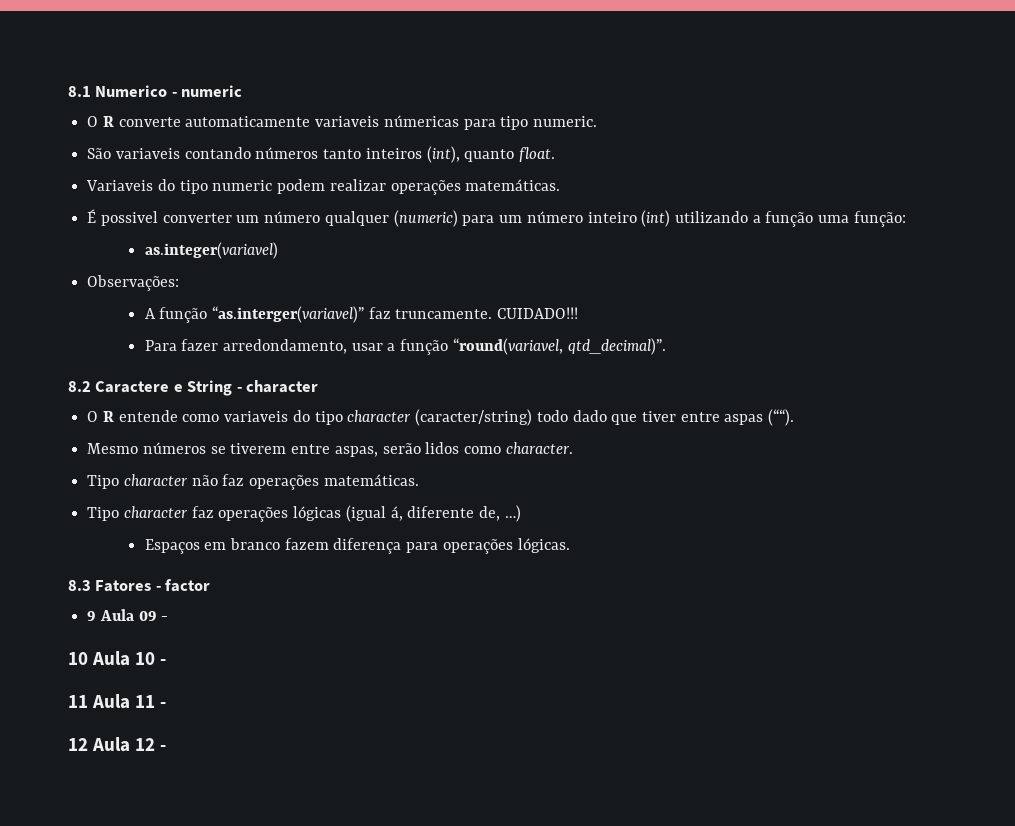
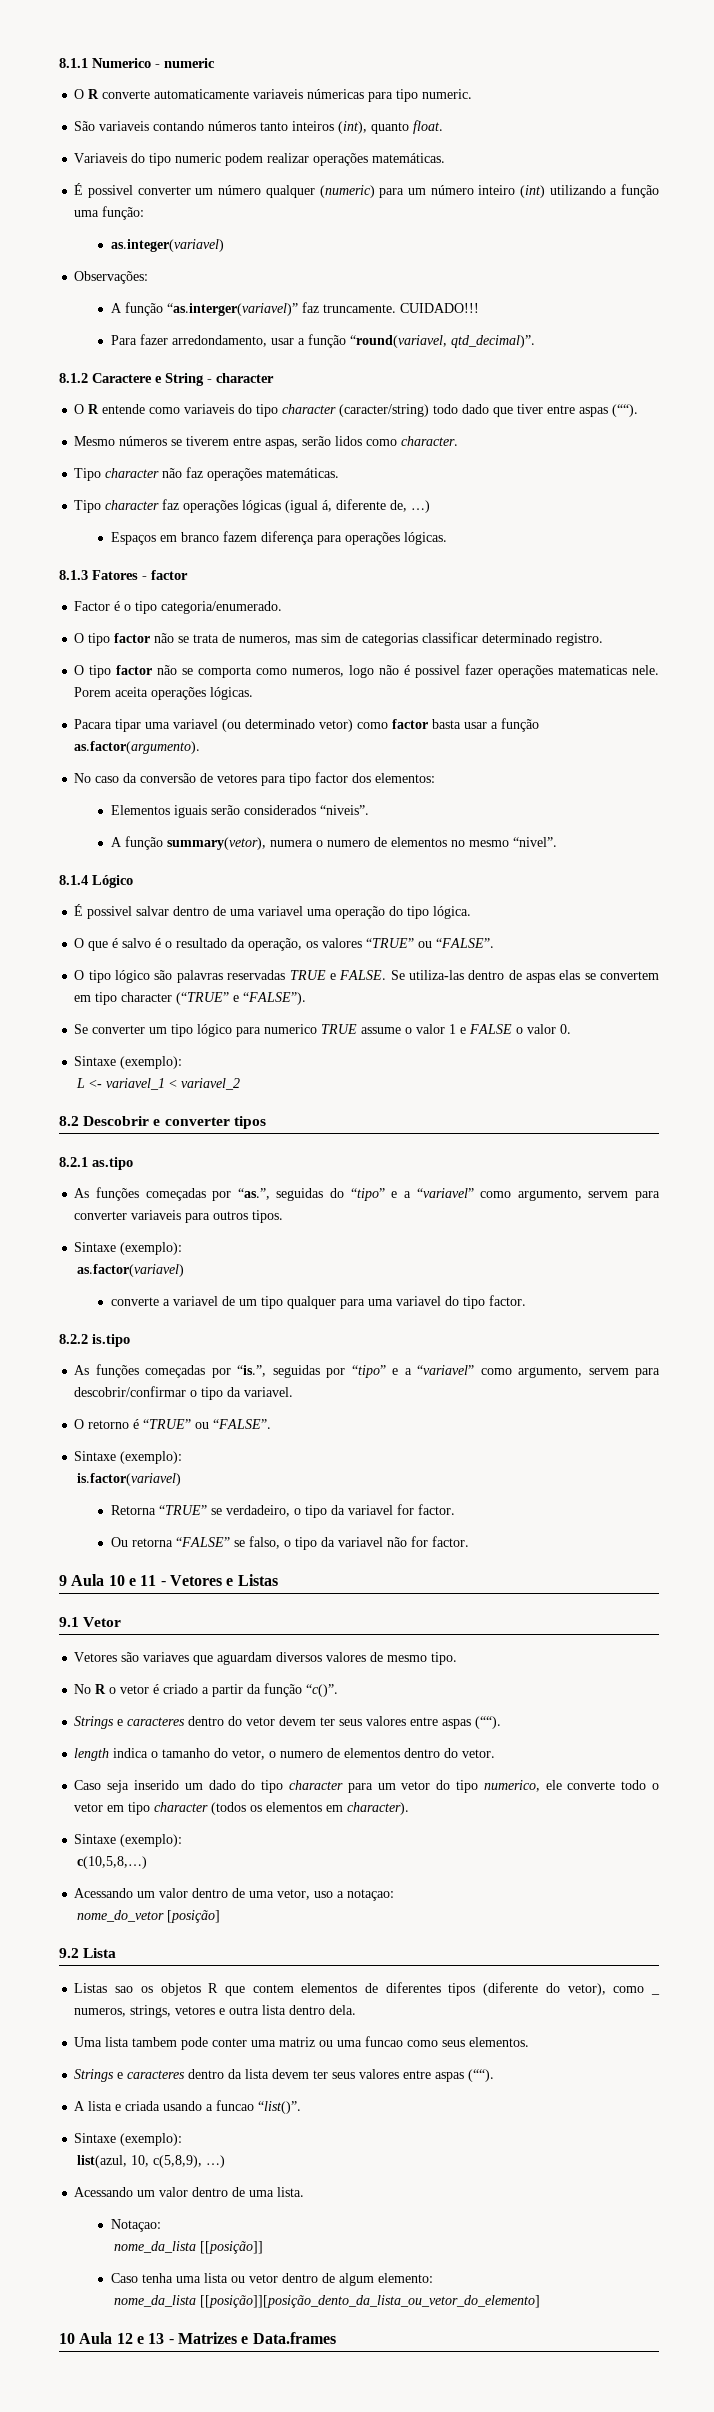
- 8.1 Numerico - numeric
+ 8.1.1 Numerico - numeric
- 8.2 Caractere e String - character
+ 8.1.2 Caractere e String - character
- 8.3 Fatores - factor
+ 8.1.3 Fatores - factor
- 9 Aula 09 -
- 10 Aula 10 -
- 11 Aula 11 -
- 12 Aula 12 -
+ Factor é o tipo categoria/enumerado.
+ O tipo factor não se trata de numeros, mas sim de categorias classificar determinado registro.
+ O tipo factor não se comporta como numeros, logo não é possivel fazer operações matematicas nele. Porem aceita operações lógicas.
+ Pacara tipar uma variavel (ou determinado vetor) como factor basta usar a função as.factor(argumento).
+ No caso da conversão de vetores para tipo factor dos elementos:
+ Elementos iguais serão considerados “niveis”.
+ A função summary(vetor), numera o numero de elementos no mesmo “nivel”.
+ 8.1.4 Lógico
+ É possivel salvar dentro de uma variavel uma operação do tipo lógica.
+ O que é salvo é o resultado da operação, os valores “TRUE” ou “FALSE”.
+ O tipo lógico são palavras reservadas TRUE e FALSE. Se utiliza-las dentro de aspas elas se convertem em tipo character (“TRUE” e “FALSE”).
+ Se converter um tipo lógico para numerico TRUE assume o valor 1 e FALSE o valor 0.
+ Sintaxe (exemplo):
+ L <- variavel_1 < variavel_2
+ 8.2 Descobrir e converter tipos
+ 8.2.1 as.tipo
+ As funções começadas por “as.”, seguidas do “tipo” e a “variavel” como argumento, servem para converter variaveis para outros tipos.
+ Sintaxe (exemplo):
+ as.factor(variavel)
+ converte a variavel de um tipo qualquer para uma variavel do tipo factor.
+ 8.2.2 is.tipo
+ As funções começadas por “is.”, seguidas por “tipo” e a “variavel” como argumento, servem para descobrir/confirmar o tipo da variavel.
+ O retorno é “TRUE” ou “FALSE”.
+ Sintaxe (exemplo):
+ is.factor(variavel)
+ Retorna “TRUE” se verdadeiro, o tipo da variavel for factor.
+ Ou retorna “FALSE” se falso, o tipo da variavel não for factor.
+ 9 Aula 10 e 11 - Vetores e Listas
+ 9.1 Vetor
+ Vetores são variaves que aguardam diversos valores de mesmo tipo.
+ No R o vetor é criado a partir da função “c()”.
+ Strings e caracteres dentro do vetor devem ter seus valores entre aspas (““).
+ length indica o tamanho do vetor, o numero de elementos dentro do vetor.
+ Caso seja inserido um dado do tipo character para um vetor do tipo numerico, ele converte todo o vetor em tipo character (todos os elementos em character).
+ Sintaxe (exemplo):
+ c(10,5,8,…)
+ Acessando um valor dentro de uma vetor, uso a notaçao:
+ nome_do_vetor [posição]
+ 9.2 Lista
+ Listas sao os objetos R que contem elementos de diferentes tipos (diferente do vetor), como _ numeros, strings, vetores e outra lista dentro dela.
+ Uma lista tambem pode conter uma matriz ou uma funcao como seus elementos.
+ Strings e caracteres dentro da lista devem ter seus valores entre aspas (““).
+ A lista e criada usando a funcao “list()”.
+ Sintaxe (exemplo):
+ list(azul, 10, c(5,8,9), …)
+ Acessando um valor dentro de uma lista.
+ Notaçao:
+ nome_da_lista [[posição]]
+ Caso tenha uma lista ou vetor dentro de algum elemento:
+ nome_da_lista [[posição]][posição_dento_da_lista_ou_vetor_do_elemento]
+ 10 Aula 12 e 13 - Matrizes e Data.frames

